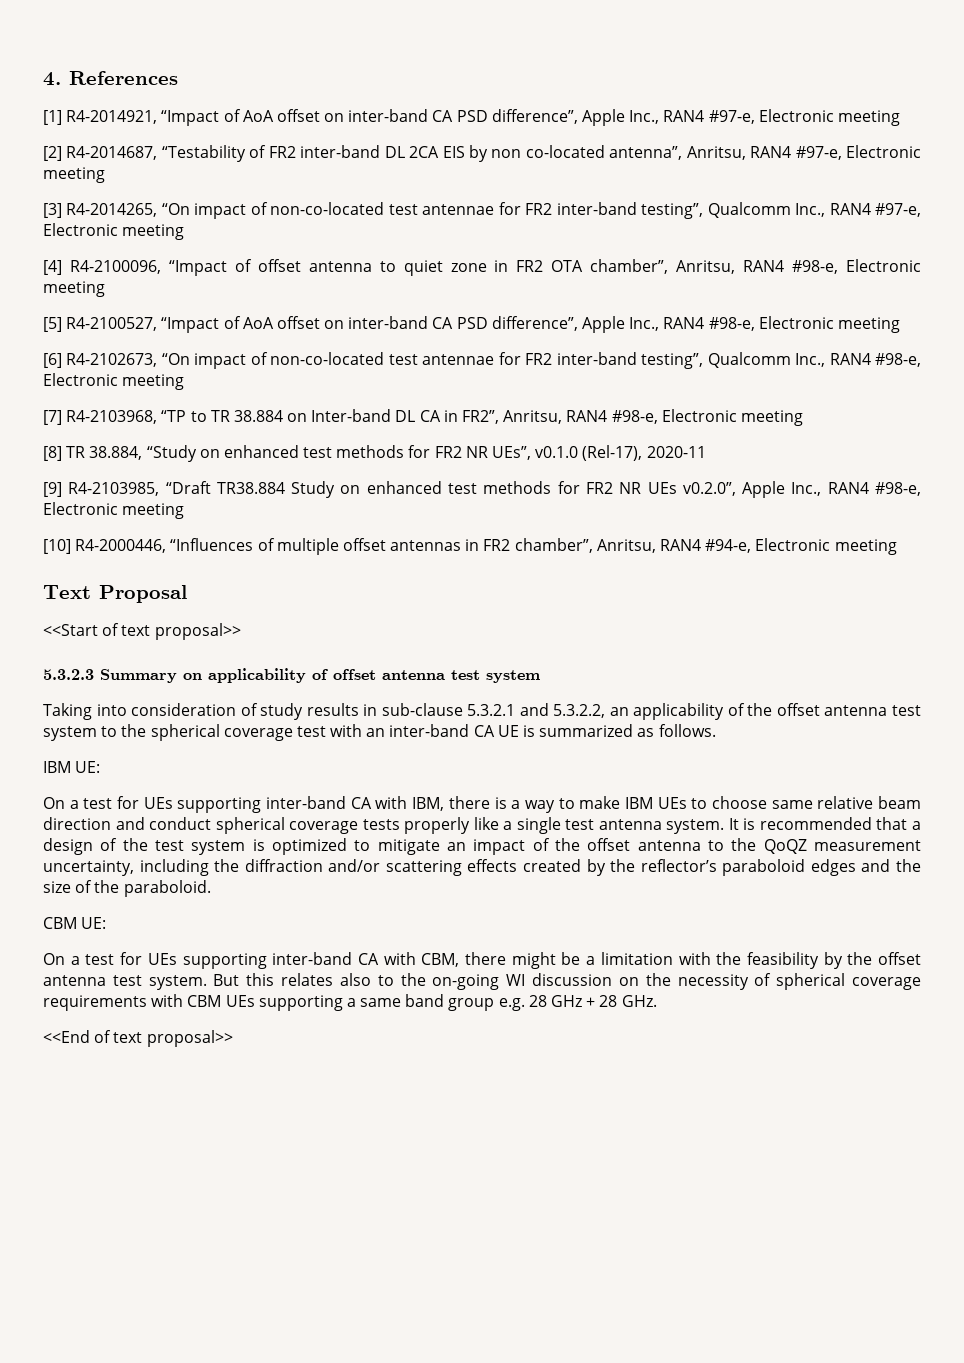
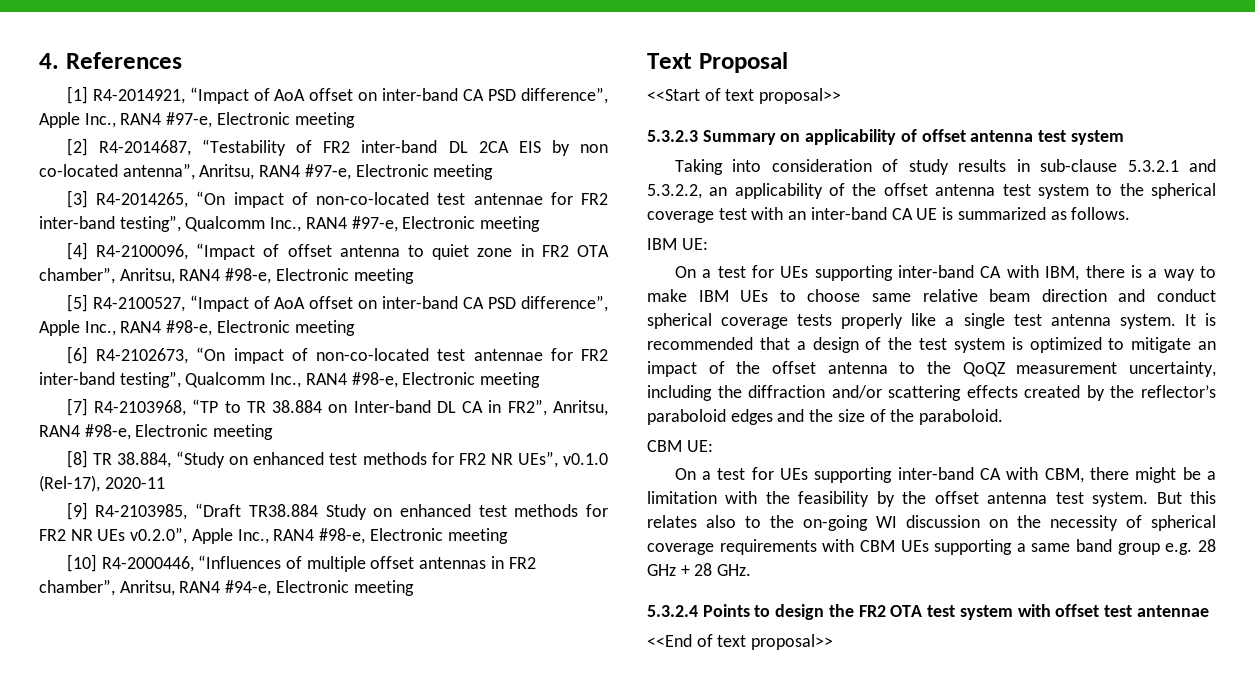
+ 5.3.2.4 Points to design the FR2 OTA test system with offset test antennae

